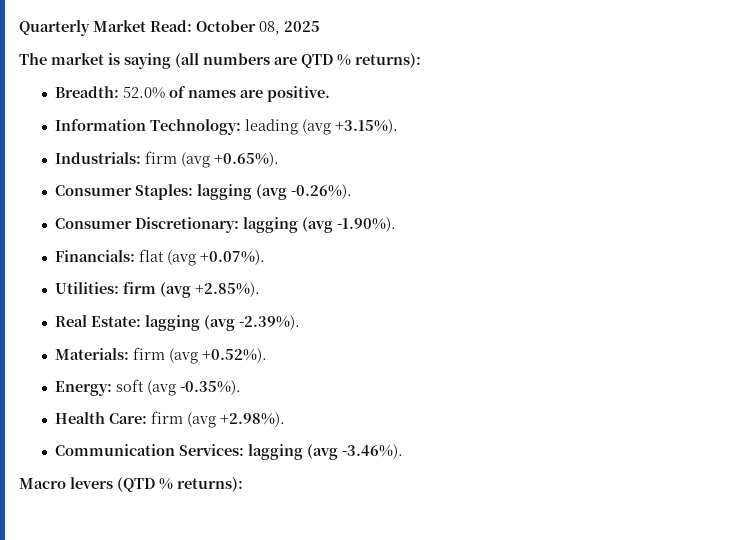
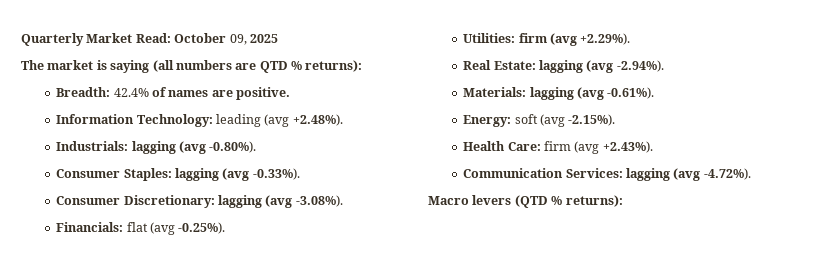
- Quarterly Market Read: October 08, 2025
+ Quarterly Market Read: October 09, 2025
- Breadth: 52.0% of names are positive.
+ Breadth: 42.4% of names are positive.
- Information Technology: leading (avg +3.15%).
+ Information Technology: leading (avg +2.48%).
- Industrials: firm (avg +0.65%).
+ Industrials: lagging (avg -0.80%).
- Consumer Staples: lagging (avg -0.26%).
+ Consumer Staples: lagging (avg -0.33%).
- Consumer Discretionary: lagging (avg -1.90%).
+ Consumer Discretionary: lagging (avg -3.08%).
- Financials: flat (avg +0.07%).
+ Financials: flat (avg -0.25%).
- Utilities: firm (avg +2.85%).
+ Utilities: firm (avg +2.29%).
- Real Estate: lagging (avg -2.39%).
+ Real Estate: lagging (avg -2.94%).
- Materials: firm (avg +0.52%).
+ Materials: lagging (avg -0.61%).
- Energy: soft (avg -0.35%).
+ Energy: soft (avg -2.15%).
- Health Care: firm (avg +2.98%).
+ Health Care: firm (avg +2.43%).
- Communication Services: lagging (avg -3.46%).
+ Communication Services: lagging (avg -4.72%).

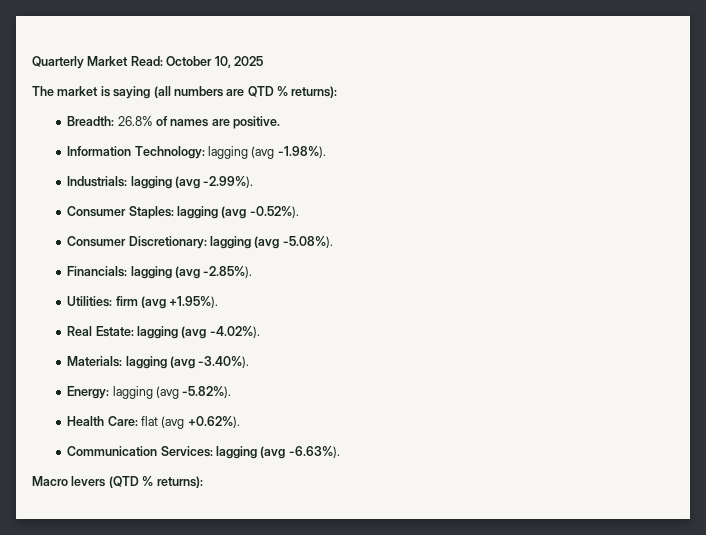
- Quarterly Market Read: October 09, 2025
+ Quarterly Market Read: October 10, 2025
- Breadth: 42.4% of names are positive.
+ Breadth: 26.8% of names are positive.
- Information Technology: leading (avg +2.48%).
+ Information Technology: lagging (avg -1.98%).
- Industrials: lagging (avg -0.80%).
+ Industrials: lagging (avg -2.99%).
- Consumer Staples: lagging (avg -0.33%).
+ Consumer Staples: lagging (avg -0.52%).
- Consumer Discretionary: lagging (avg -3.08%).
+ Consumer Discretionary: lagging (avg -5.08%).
- Financials: flat (avg -0.25%).
+ Financials: lagging (avg -2.85%).
- Utilities: firm (avg +2.29%).
+ Utilities: firm (avg +1.95%).
- Real Estate: lagging (avg -2.94%).
+ Real Estate: lagging (avg -4.02%).
- Materials: lagging (avg -0.61%).
+ Materials: lagging (avg -3.40%).
- Energy: soft (avg -2.15%).
+ Energy: lagging (avg -5.82%).
- Health Care: firm (avg +2.43%).
+ Health Care: flat (avg +0.62%).
- Communication Services: lagging (avg -4.72%).
+ Communication Services: lagging (avg -6.63%).

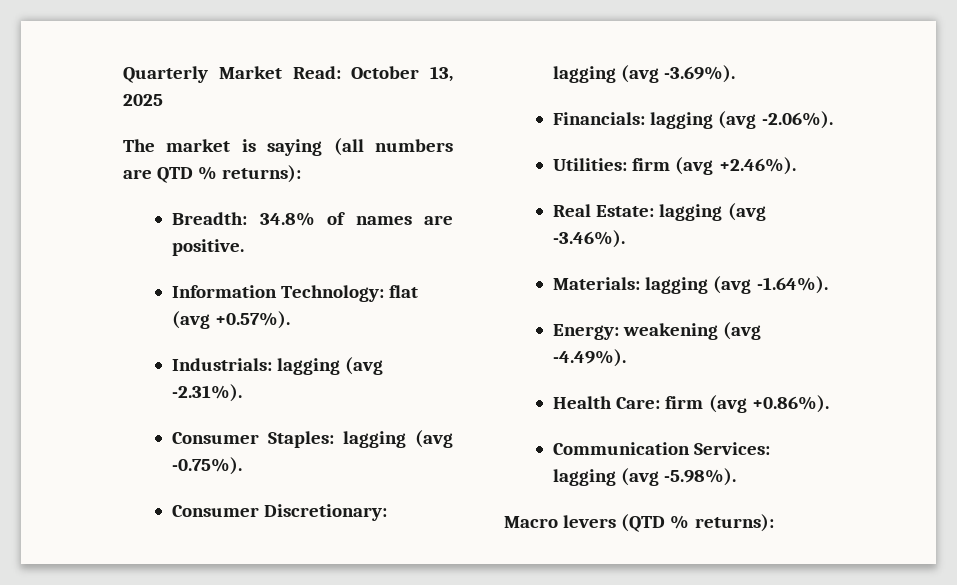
- Quarterly Market Read: October 10, 2025
+ Quarterly Market Read: October 13, 2025
- Breadth: 26.8% of names are positive.
+ Breadth: 34.8% of names are positive.
- Information Technology: lagging (avg -1.98%).
+ Information Technology: flat (avg +0.57%).
- Industrials: lagging (avg -2.99%).
+ Industrials: lagging (avg -2.31%).
- Consumer Staples: lagging (avg -0.52%).
+ Consumer Staples: lagging (avg -0.75%).
- Consumer Discretionary: lagging (avg -5.08%).
+ Consumer Discretionary: lagging (avg -3.69%).
- Financials: lagging (avg -2.85%).
+ Financials: lagging (avg -2.06%).
- Utilities: firm (avg +1.95%).
+ Utilities: firm (avg +2.46%).
- Real Estate: lagging (avg -4.02%).
+ Real Estate: lagging (avg -3.46%).
- Materials: lagging (avg -3.40%).
+ Materials: lagging (avg -1.64%).
- Energy: lagging (avg -5.82%).
+ Energy: weakening (avg -4.49%).
- Health Care: flat (avg +0.62%).
+ Health Care: firm (avg +0.86%).
- Communication Services: lagging (avg -6.63%).
+ Communication Services: lagging (avg -5.98%).

